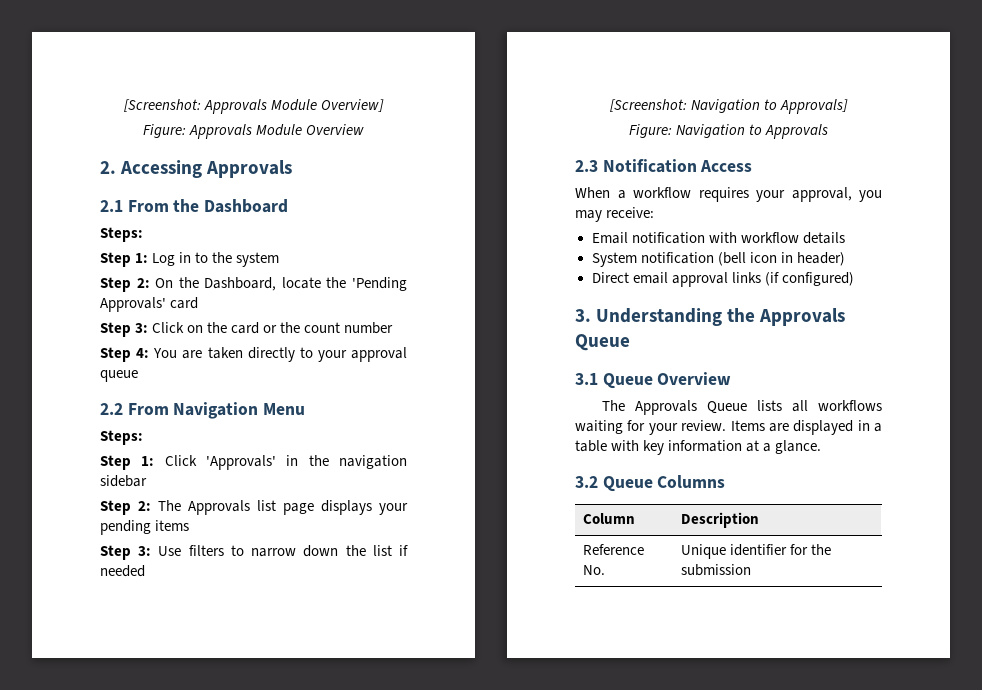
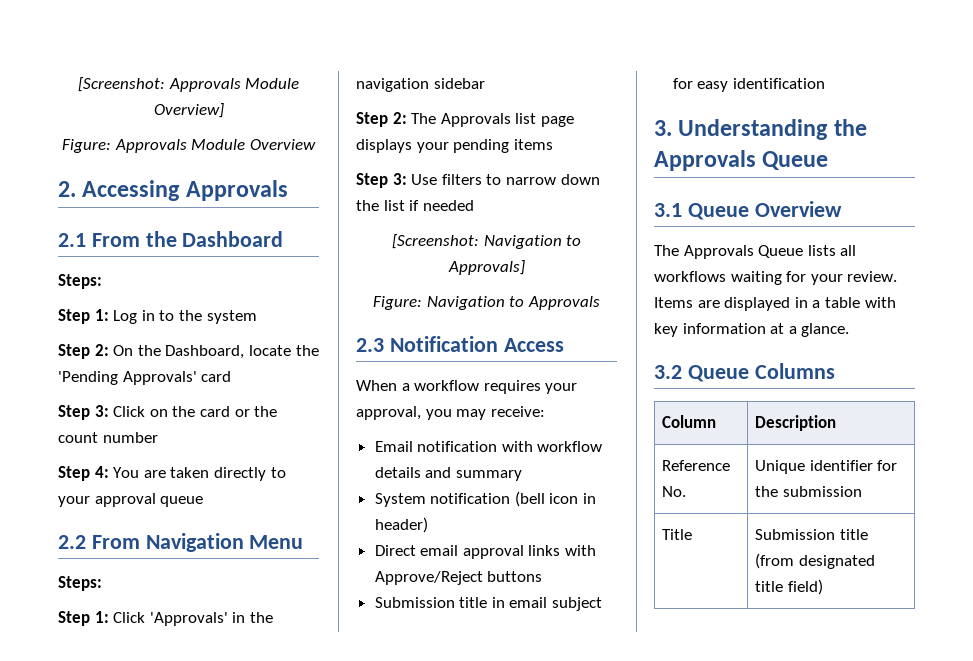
- Email notification with workflow details
+ Email notification with workflow details and summary
- Direct email approval links (if configured)
+ Direct email approval links with Approve/Reject buttons
+ Submission title in email subject for easy identification
+ Title | Submission title (from designated title field)

